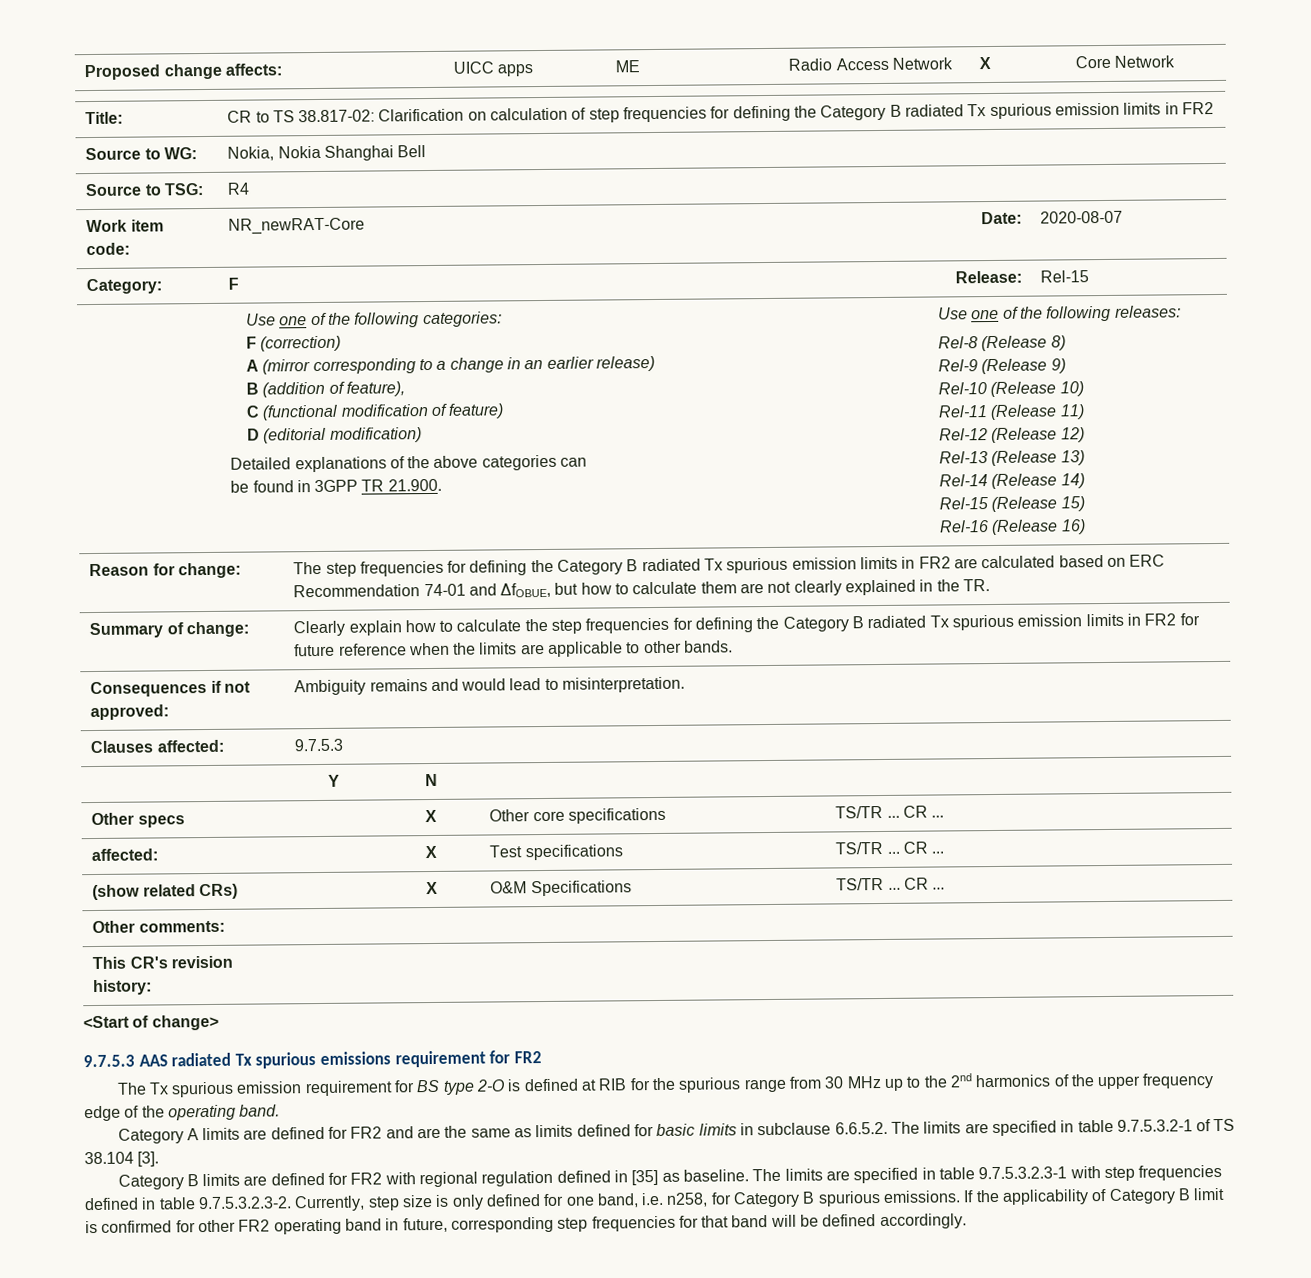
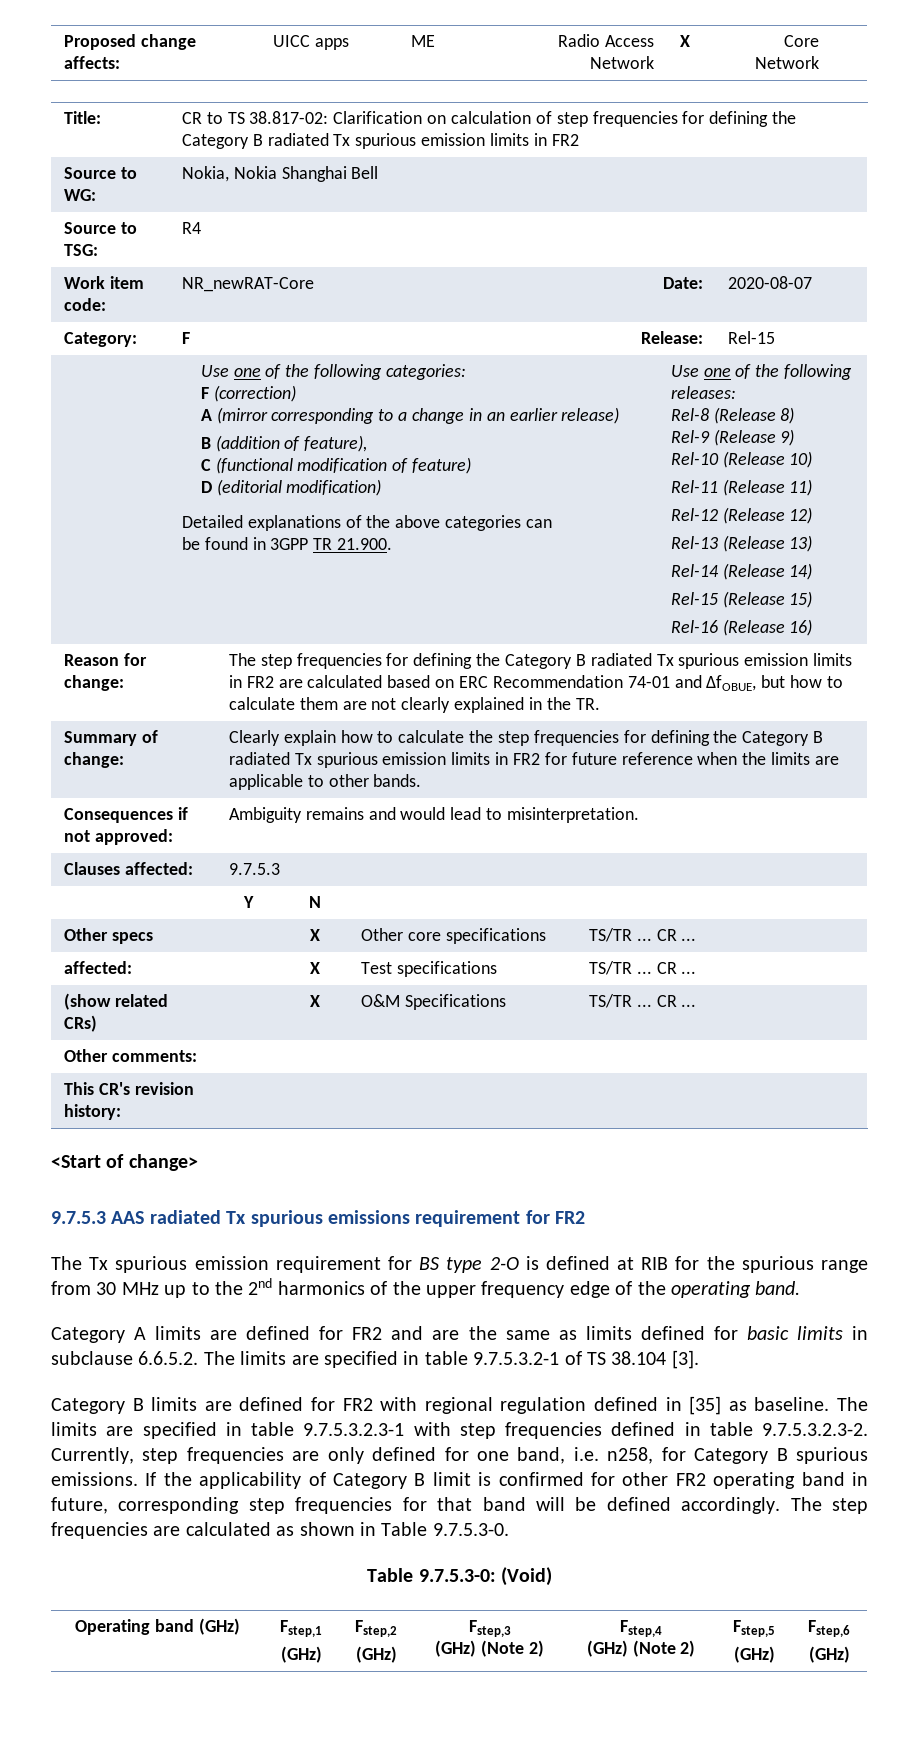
- The limits are specified in table 9.7.5.3.2.3-1 with step frequencies defined in table 9.7.5.3.2.3-2. Currently, step size is only defined for one band, i.e. n258, for Category B spurious emissions.
+ The limits are specified in table 9.7.5.3.2.3-1 with step frequencies defined in table 9.7.5.3.2.3-2. Currently, step frequencies are only defined for one band, i.e. n258, for Category B spurious emissions.
+ The step frequencies are calculated as shown in Table 9.7.5.3-0.
+ Table 9.7.5.3-0: (Void)
+ Operating band (GHz) | Fstep,1
+ (GHz) | Fstep,2
+ (GHz) | Fstep,3
+ (GHz) (Note 2) | Fstep,4
+ (GHz) (Note 2) | Fstep,5
+ (GHz) | Fstep,6
+ (GHz)

